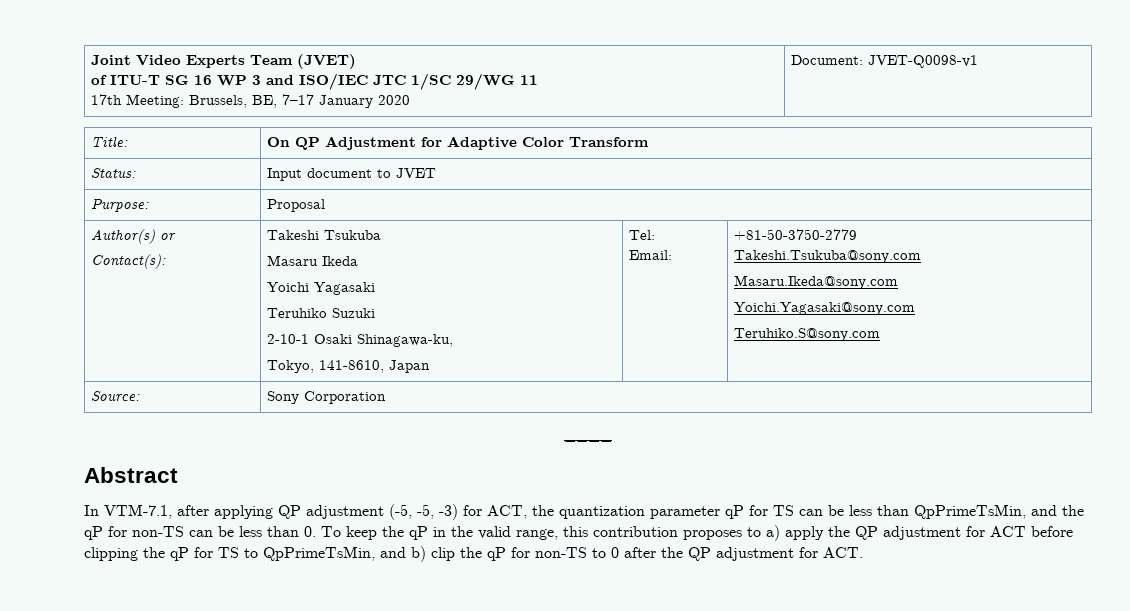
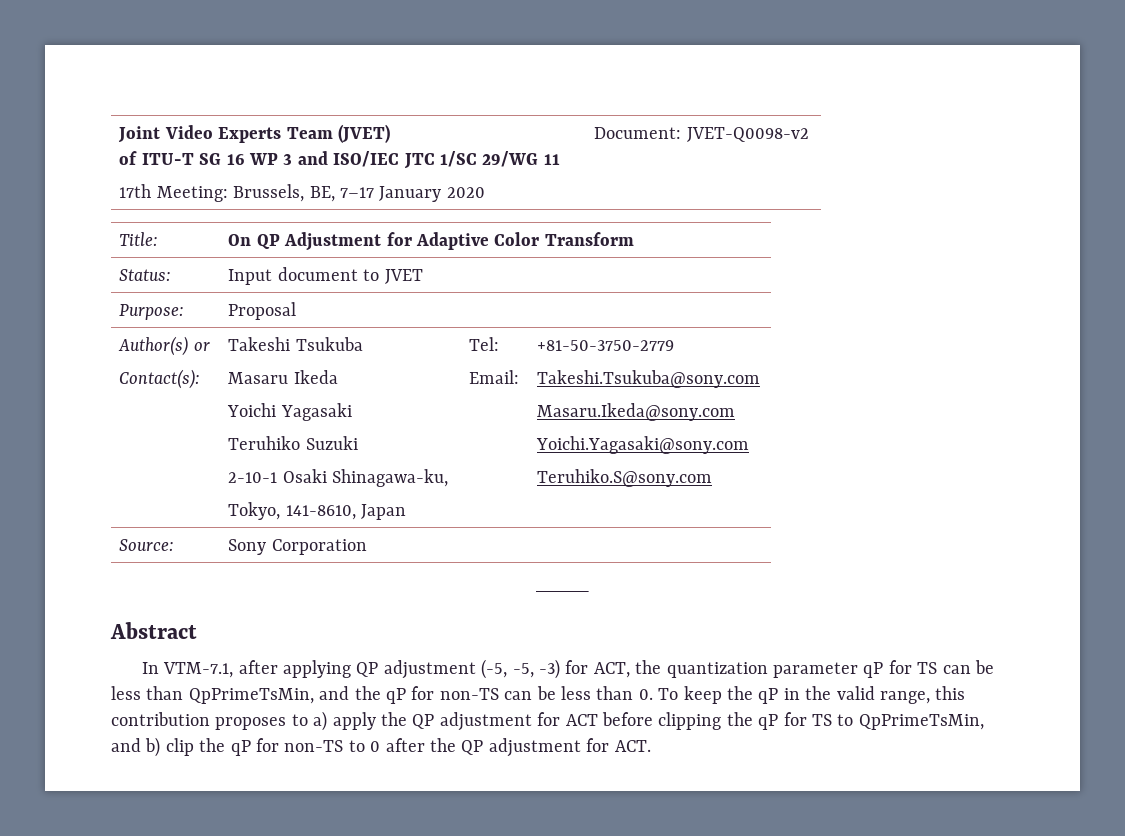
  Joint Video Experts Team (JVET)
  of ITU-T SG 16 WP 3 and ISO/IEC JTC 1/SC 29/WG 11
- 17th Meeting: Brussels, BE, 7–17 January 2020 | Document: JVET-Q0098-v1
+ 17th Meeting: Brussels, BE, 7–17 January 2020 | Document: JVET-Q0098-v2

